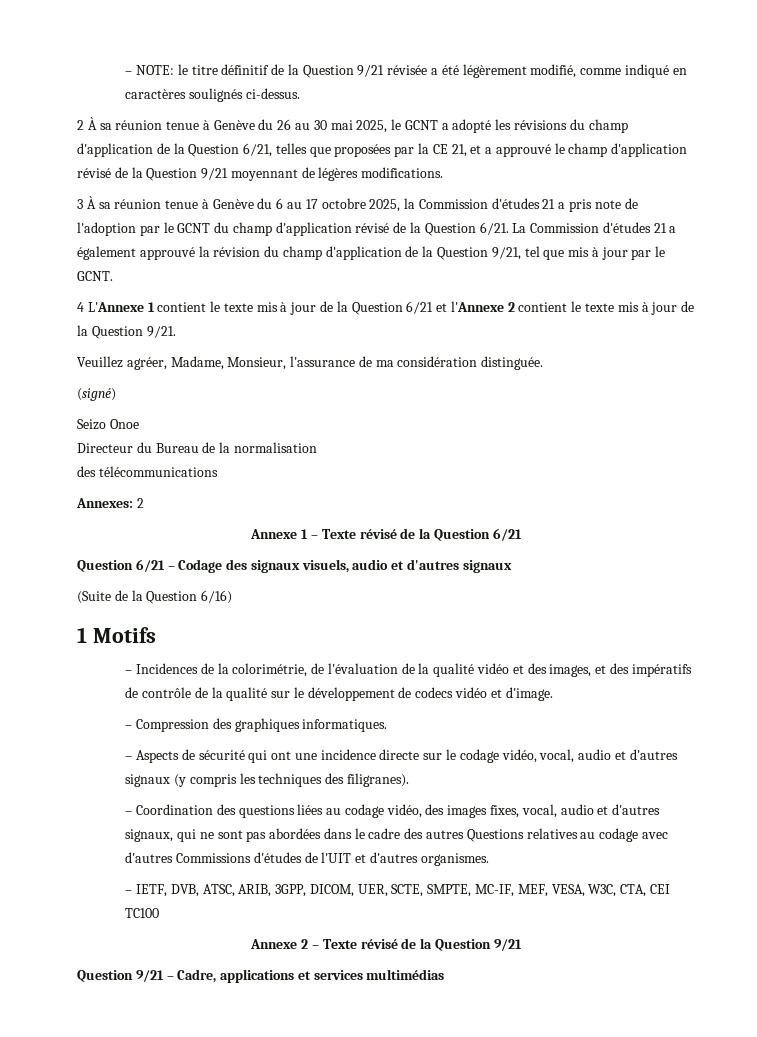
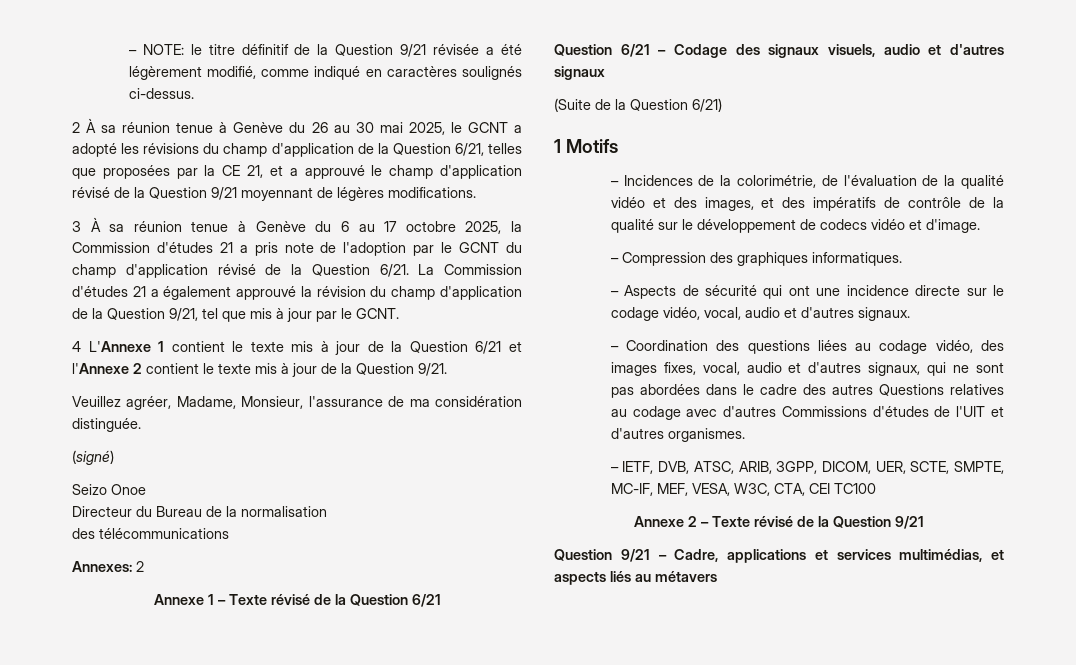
- (Suite de la Question 6/16)
+ (Suite de la Question 6/21)
- – Aspects de sécurité qui ont une incidence directe sur le codage vidéo, vocal, audio et d'autres signaux (y compris les techniques des filigranes).
+ – Aspects de sécurité qui ont une incidence directe sur le codage vidéo, vocal, audio et d'autres signaux.
- Question 9/21 – Cadre, applications et services multimédias
+ Question 9/21 – Cadre, applications et services multimédias, et aspects liés au métavers

